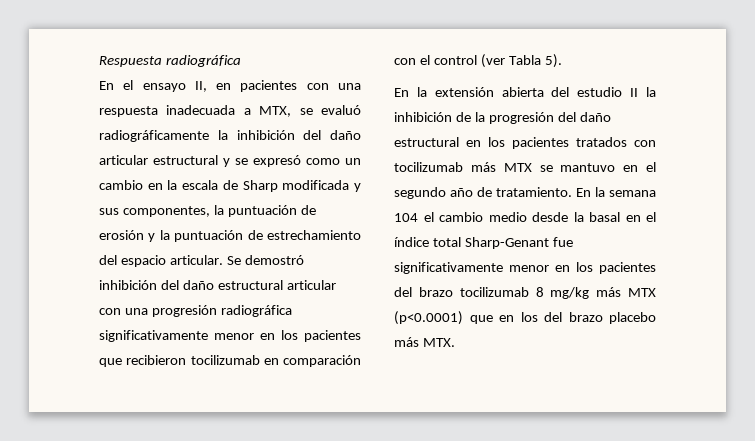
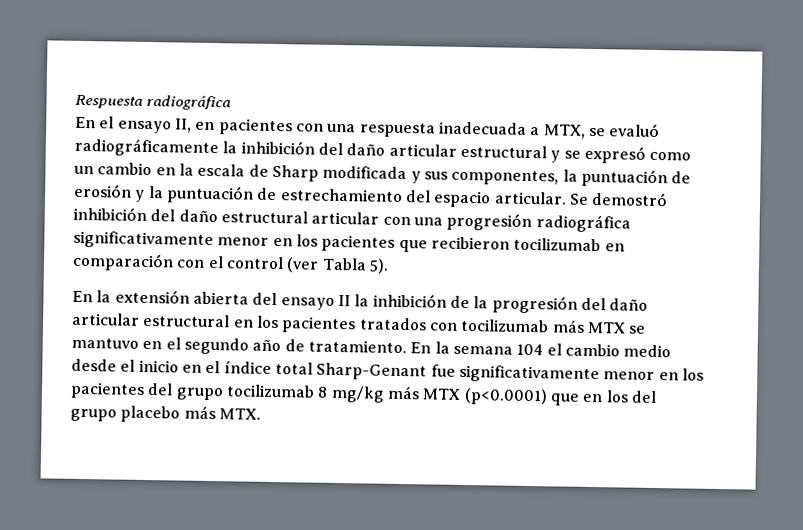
- En la extensión abierta del estudio II la inhibición de la progresión del daño estructural en los pacientes tratados con tocilizumab más MTX se mantuvo en el segundo año de tratamiento.
+ En la extensión abierta del ensayo II la inhibición de la progresión del daño articular estructural en los pacientes tratados con tocilizumab más MTX se mantuvo en el segundo año de tratamiento.
- En la semana 104 el cambio medio desde la basal en el índice total Sharp-Genant fue significativamente menor en los pacientes del brazo tocilizumab 8 mg/kg más MTX (p<0.0001) que en los del brazo placebo más MTX.
+ En la semana 104 el cambio medio desde el inicio en el índice total Sharp-Genant fue significativamente menor en los pacientes del grupo tocilizumab 8 mg/kg más MTX (p<0.0001) que en los del grupo placebo más MTX.

